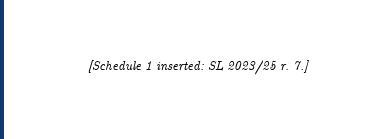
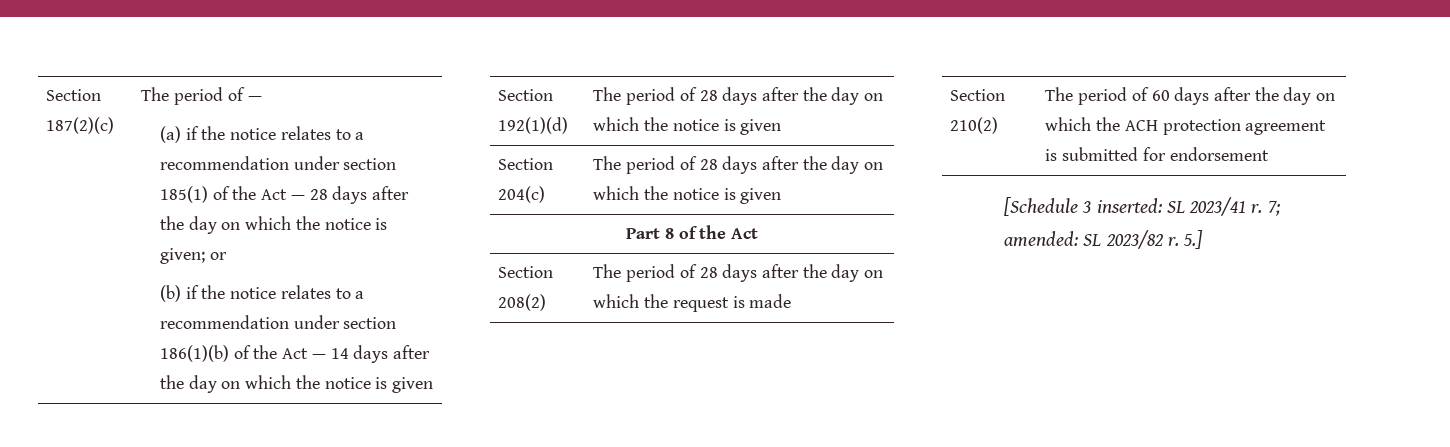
- [Schedule 1 inserted: SL 2023/25 r. 7.]
+ Section 187(2)(c) | The period of —
+ (a) if the notice relates to a recommendation under section 185(1) of the Act — 28 days after the day on which the notice is given; or
+ (b) if the notice relates to a recommendation under section 186(1)(b) of the Act — 14 days after the day on which the notice is given
+ Section 192(1)(d) | The period of 28 days after the day on which the notice is given
+ Section 204(c) | The period of 28 days after the day on which the notice is given
+ Part 8 of the Act
+ Section 208(2) | The period of 28 days after the day on which the request is made
+ Section 210(2) | The period of 60 days after the day on which the ACH protection agreement is submitted for endorsement
+ [Schedule 3 inserted: SL 2023/41 r. 7; amended: SL 2023/82 r. 5.]

